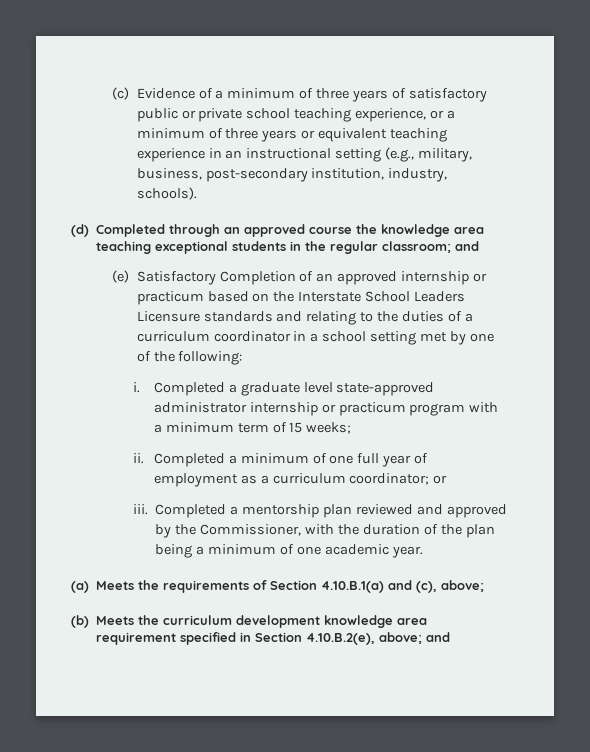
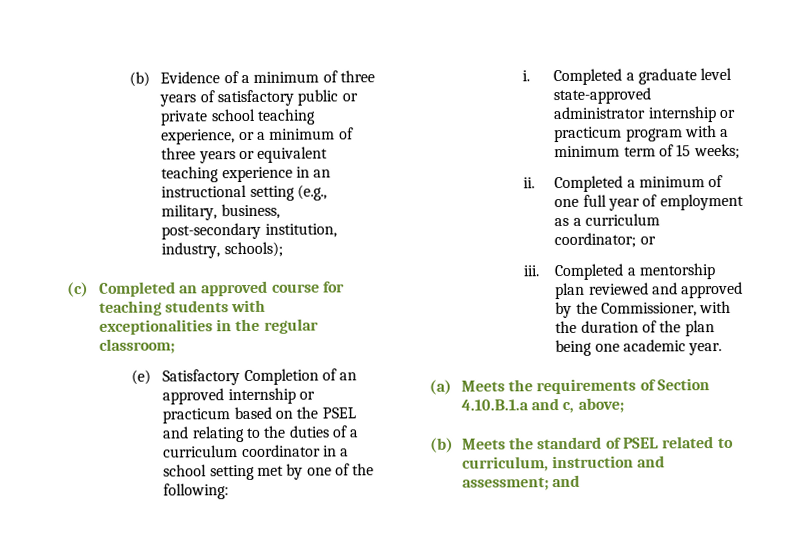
- (c) Evidence of a minimum of three years of satisfactory public or private school teaching experience, or a minimum of three years or equivalent teaching experience in an instructional setting (e.g., military, business, post-secondary institution, industry, schools).
- (d) Completed through an approved course the knowledge area teaching exceptional students in the regular classroom; and
+ (b) Evidence of a minimum of three years of satisfactory public or private school teaching experience, or a minimum of three years or equivalent teaching experience in an instructional setting (e.g., military, business, post-secondary institution, industry, schools);
+ (c) Completed an approved course for teaching students with exceptionalities in the regular classroom;
- (e) Satisfactory Completion of an approved internship or practicum based on the Interstate School Leaders Licensure standards and relating to the duties of a curriculum coordinator in a school setting met by one of the following:
+ (e) Satisfactory Completion of an approved internship or practicum based on the PSEL and relating to the duties of a curriculum coordinator in a school setting met by one of the following:
- Completed a mentorship plan reviewed and approved by the Commissioner, with the duration of the plan being a minimum of one academic year.
+ Completed a mentorship plan reviewed and approved by the Commissioner, with the duration of the plan being one academic year.
- (a) Meets the requirements of Section 4.10.B.1(a) and (c), above;
+ (a) Meets the requirements of Section 4.10.B.1.a and c, above;
- (b) Meets the curriculum development knowledge area requirement specified in Section 4.10.B.2(e), above; and
+ (b) Meets the standard of PSEL related to curriculum, instruction and assessment; and

